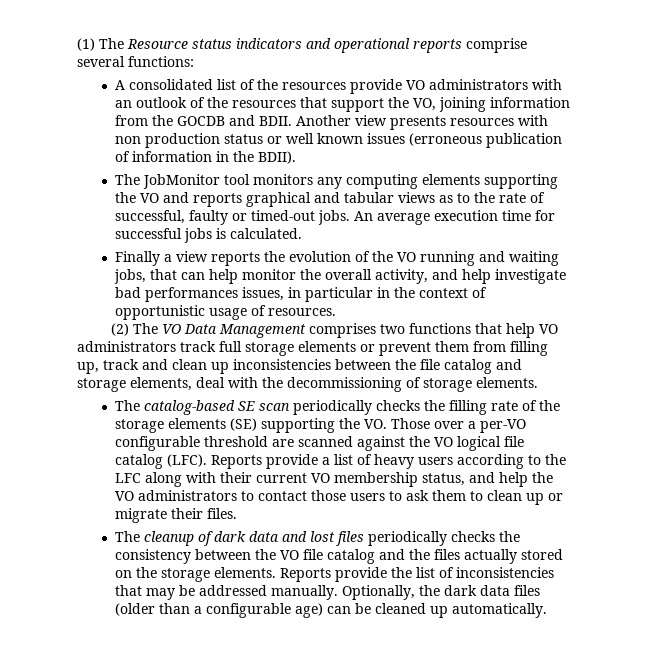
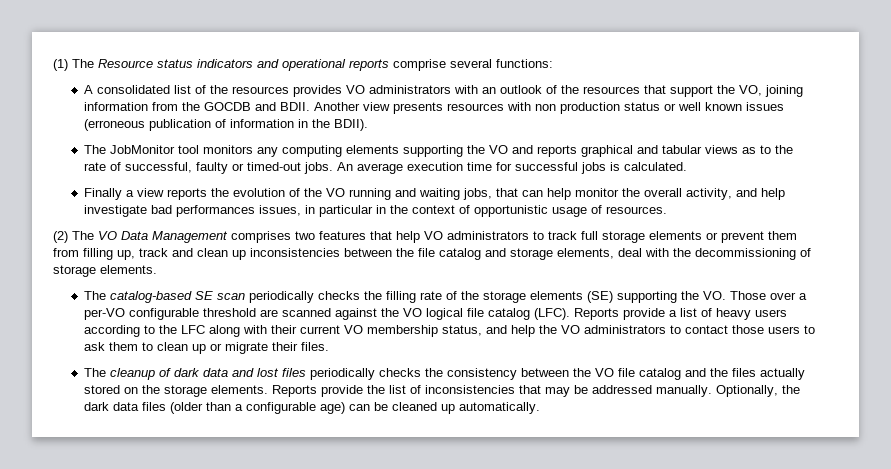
- A consolidated list of the resources provide VO administrators with an outlook of the resources that support the VO, joining information from the GOCDB and BDII.
+ A consolidated list of the resources provides VO administrators with an outlook of the resources that support the VO, joining information from the GOCDB and BDII.
- (2) The VO Data Management comprises two functions that help VO administrators track full storage elements or prevent them from filling up, track and clean up inconsistencies between the file catalog and storage elements, deal with the decommissioning of storage elements.
+ (2) The VO Data Management comprises two features that help VO administrators to track full storage elements or prevent them from filling up, track and clean up inconsistencies between the file catalog and storage elements, deal with the decommissioning of storage elements.

